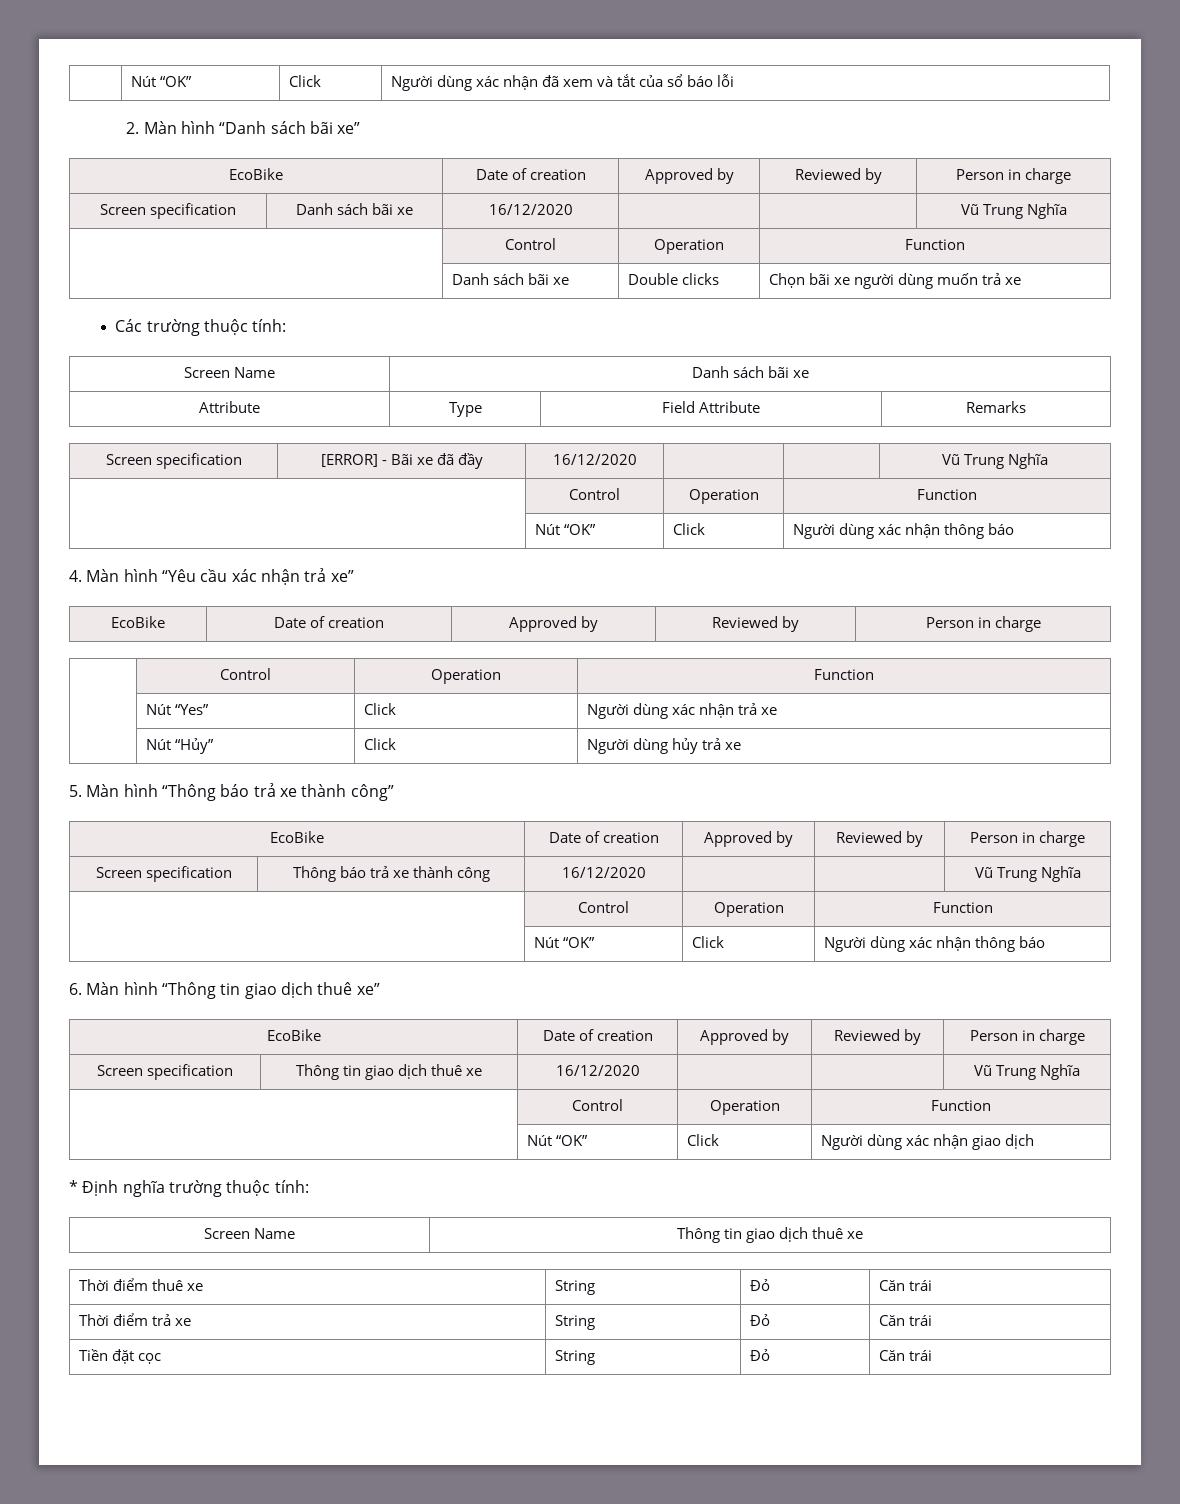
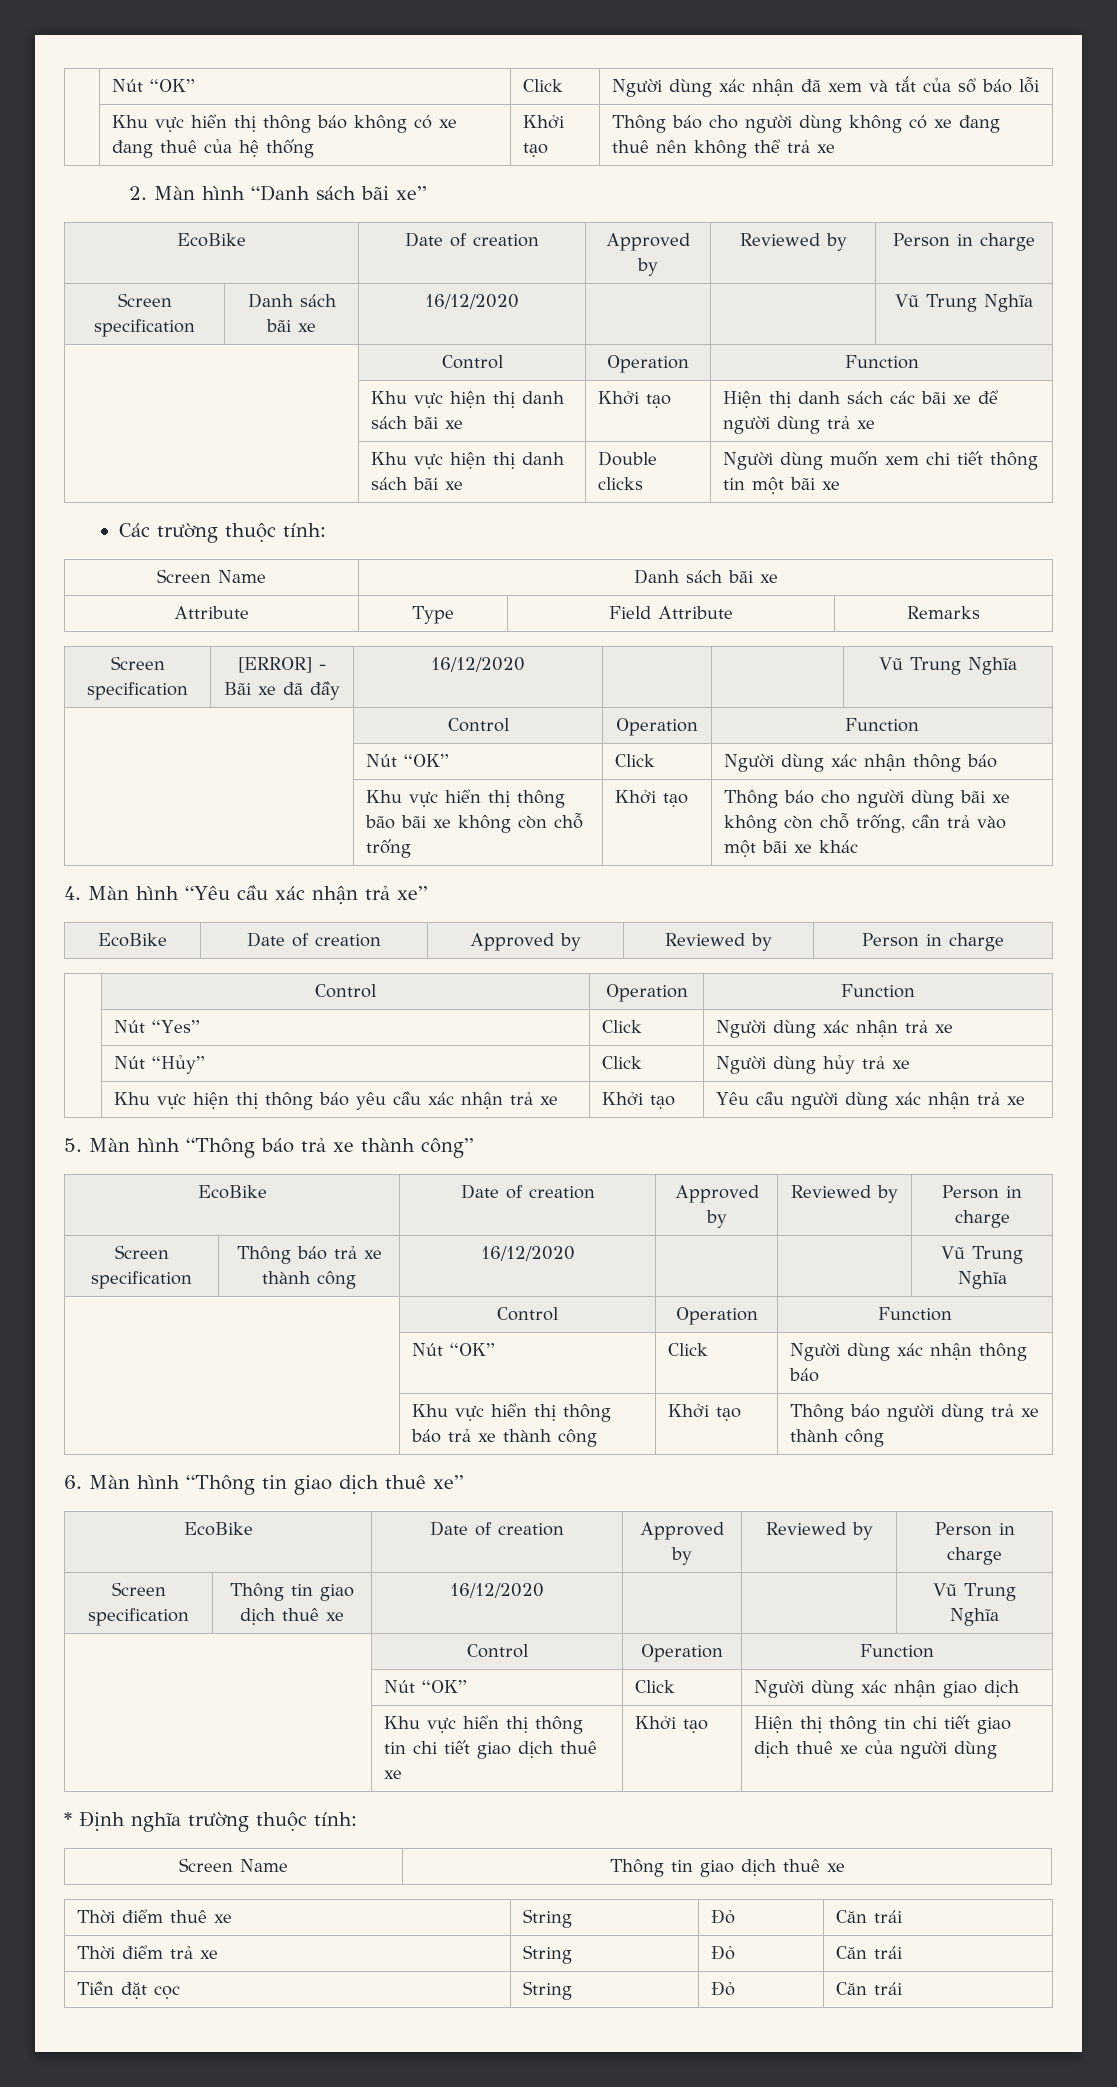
+ | Khu vực hiển thị thông báo không có xe đang thuê của hệ thống | Khởi tạo | Thông báo cho người dùng không có xe đang thuê nên không thể trả xe
- | Danh sách bãi xe | Double clicks | Chọn bãi xe người dùng muốn trả xe
+ | Khu vực hiện thị danh sách bãi xe | Khởi tạo | Hiện thị danh sách các bãi xe để người dùng trả xe
+ | Khu vực hiện thị danh sách bãi xe | Double clicks | Người dùng muốn xem chi tiết thông tin một bãi xe
+ | Khu vực hiển thị thông bão bãi xe không còn chỗ trống | Khởi tạo | Thông báo cho người dùng bãi xe không còn chỗ trống, cần trả vào một bãi xe khác
+ | Khu vực hiện thị thông báo yêu cầu xác nhận trả xe | Khởi tạo | Yêu cầu người dùng xác nhận trả xe
+ | Khu vực hiển thị thông báo trả xe thành công | Khởi tạo | Thông báo người dùng trả xe thành công
+ | Khu vực hiển thị thông tin chi tiết giao dịch thuê xe | Khởi tạo | Hiện thị thông tin chi tiết giao dịch thuê xe của người dùng

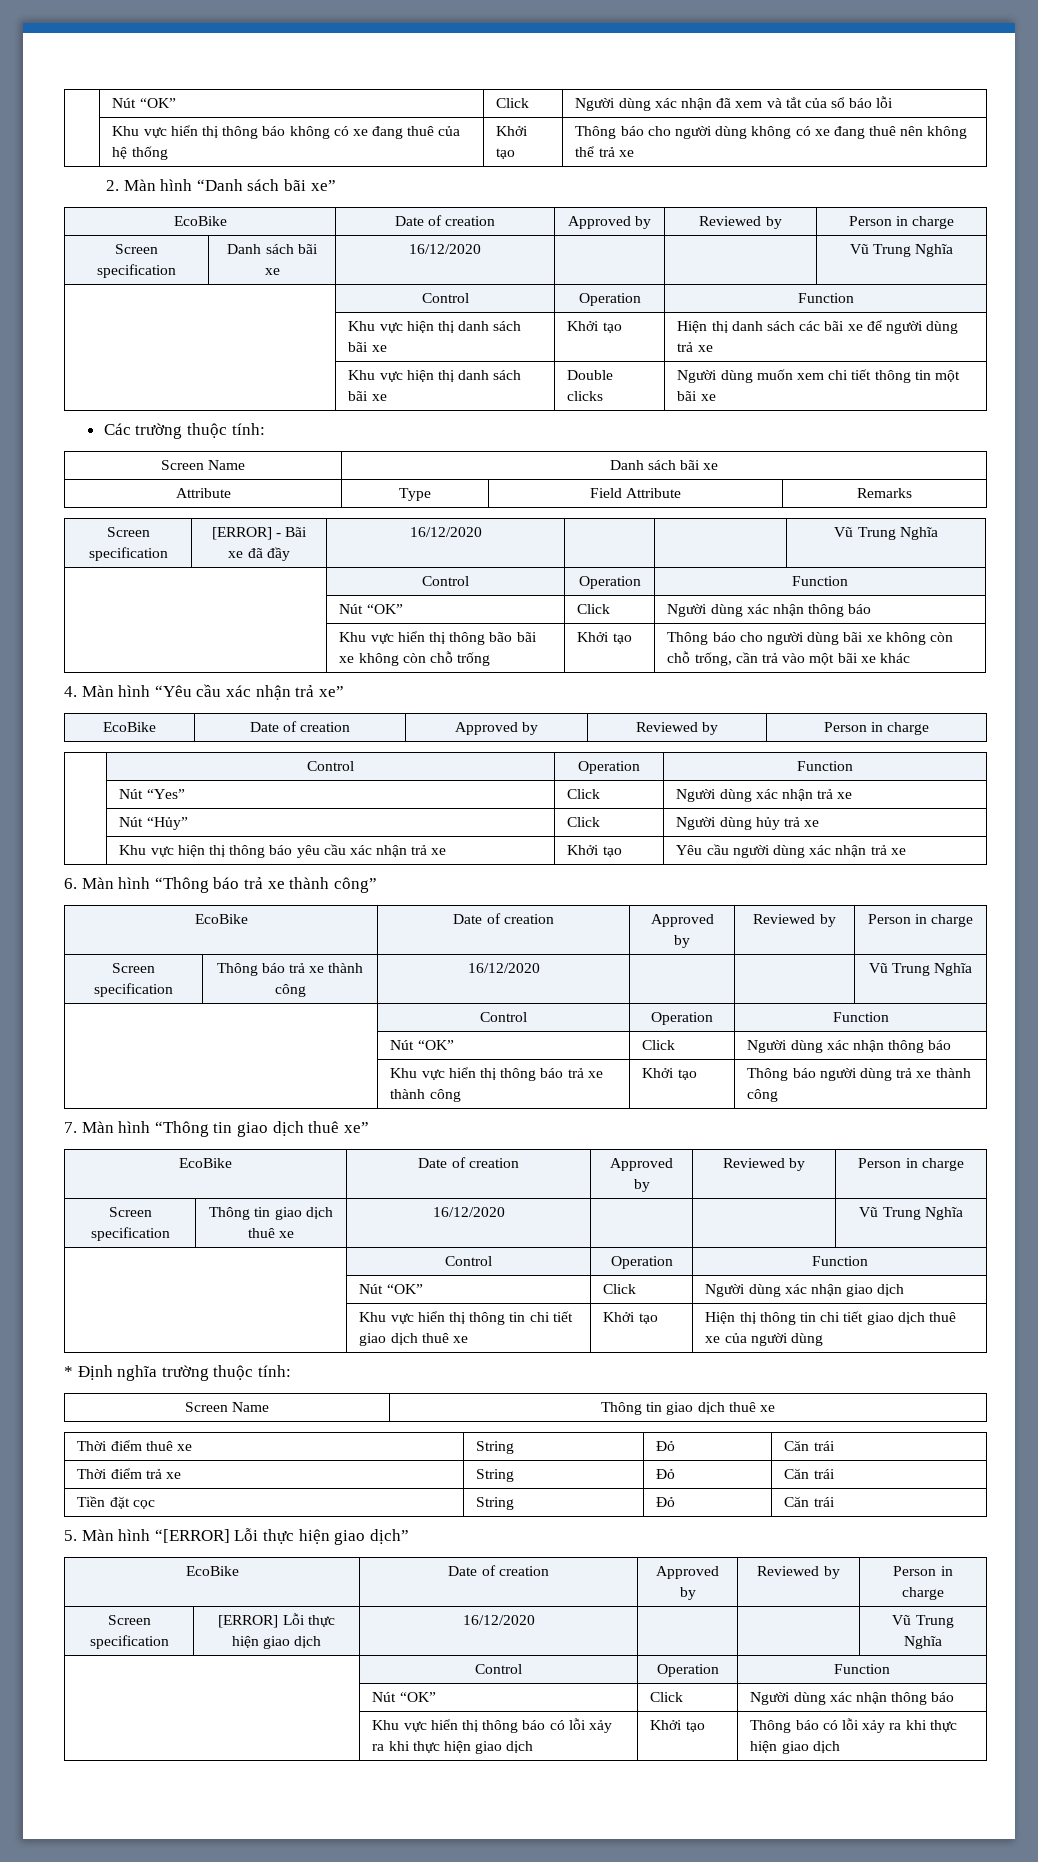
- 5. Màn hình “Thông báo trả xe thành công”
+ 6. Màn hình “Thông báo trả xe thành công”
- 6. Màn hình “Thông tin giao dịch thuê xe”
+ 7. Màn hình “Thông tin giao dịch thuê xe”
+ 5. Màn hình “[ERROR] Lỗi thực hiện giao dịch”
+ EcoBike | Date of creation | Approved by | Reviewed by | Person in charge
+ Screen specification | [ERROR] Lỗi thực hiện giao dịch | 16/12/2020 | | | Vũ Trung Nghĩa
+ | Control | Operation | Function
+ | Nút “OK” | Click | Người dùng xác nhận thông báo
+ | Khu vực hiển thị thông báo có lỗi xảy ra khi thực hiện giao dịch | Khởi tạo | Thông báo có lỗi xảy ra khi thực hiện giao dịch

